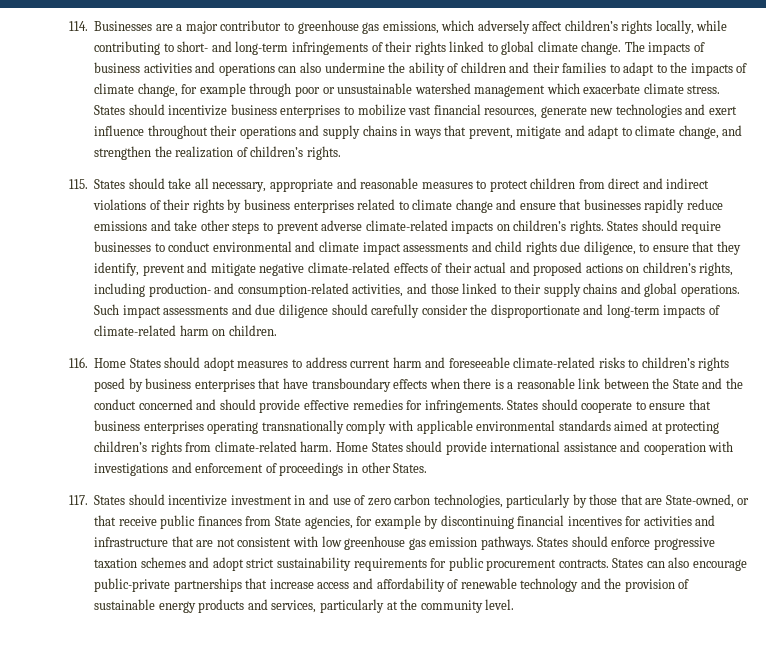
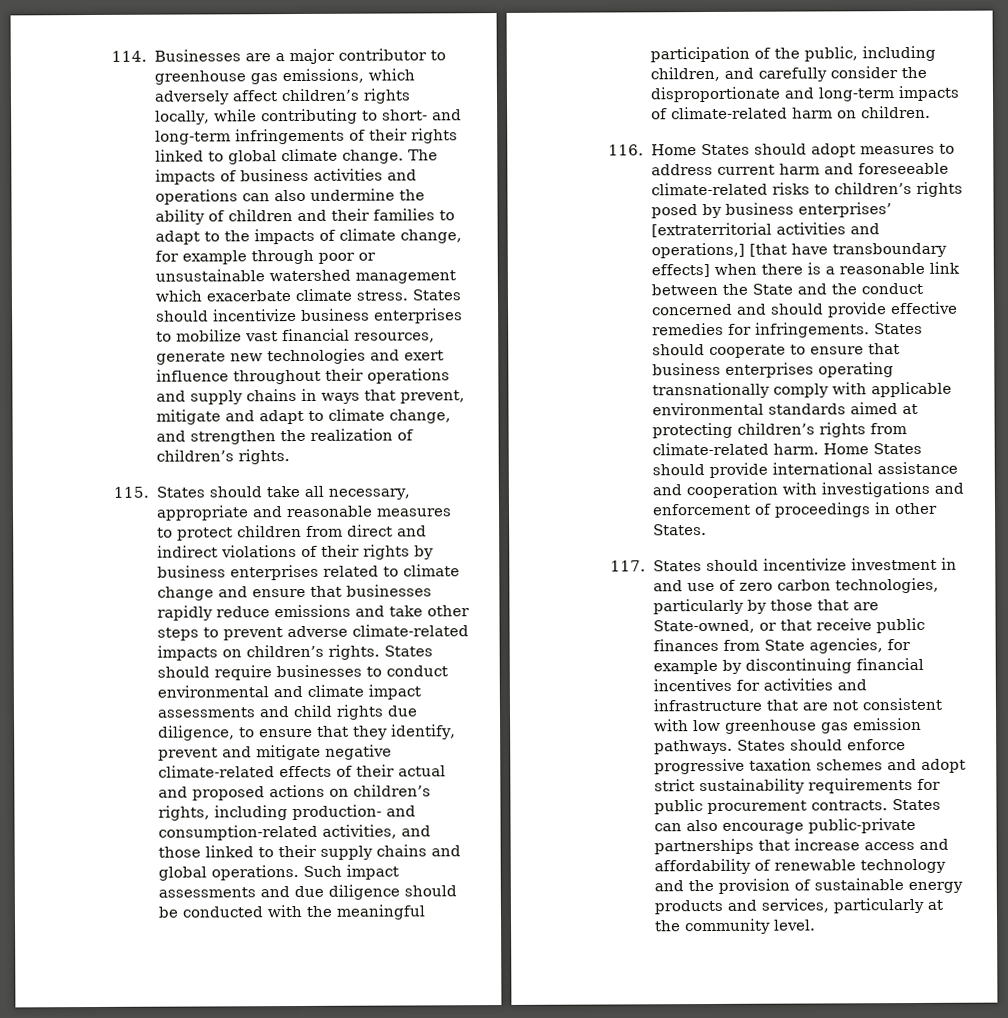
- Such impact assessments and due diligence should carefully consider the disproportionate and long-term impacts of climate-related harm on children.
+ Such impact assessments and due diligence should be conducted with the meaningful participation of the public, including children, and carefully consider the disproportionate and long-term impacts of climate-related harm on children.
- 116. Home States should adopt measures to address current harm and foreseeable climate-related risks to children’s rights posed by business enterprises that have transboundary effects when there is a reasonable link between the State and the conduct concerned and should provide effective remedies for infringements.
+ 116. Home States should adopt measures to address current harm and foreseeable climate-related risks to children’s rights posed by business enterprises’ [extraterritorial activities and operations,] [that have transboundary effects] when there is a reasonable link between the State and the conduct concerned and should provide effective remedies for infringements.

